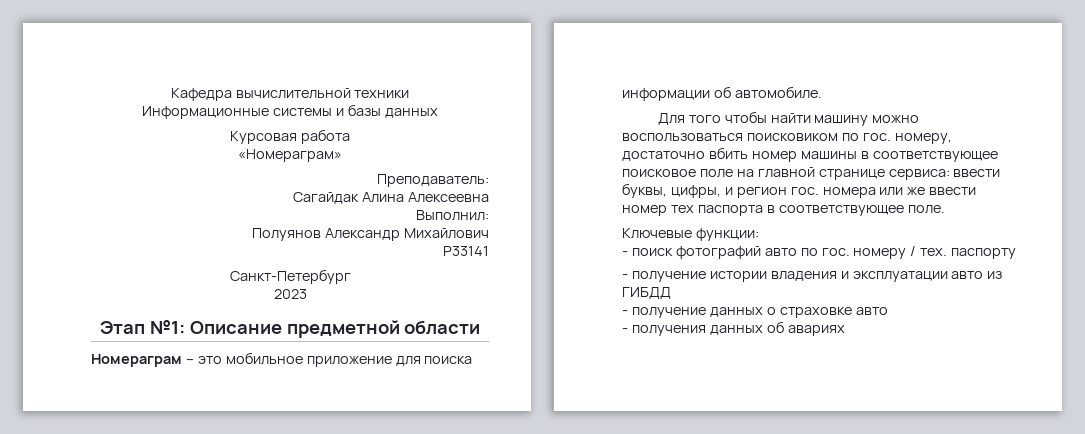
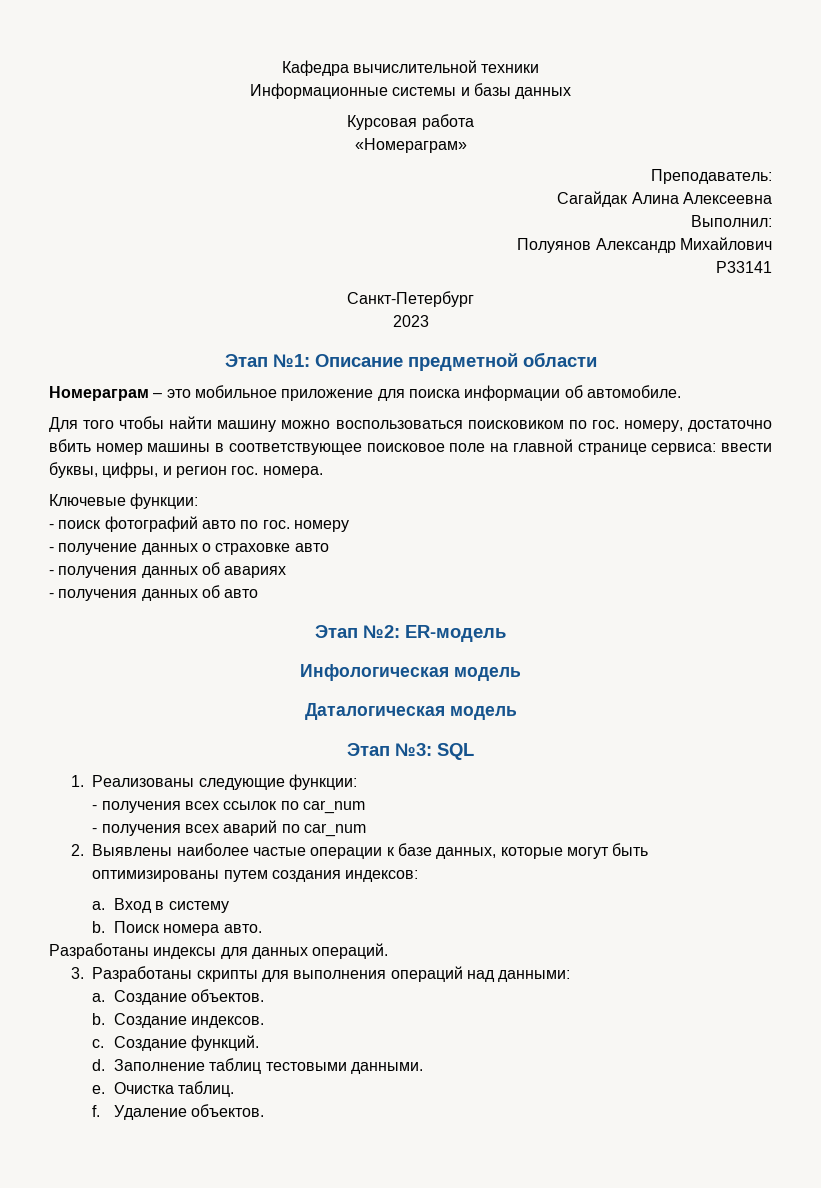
- Для того чтобы найти машину можно воспользоваться поисковиком по гос. номеру, достаточно вбить номер машины в соответствующее поисковое поле на главной странице сервиса: ввести буквы, цифры, и регион гос. номера или же ввести номер тех паспорта в соответствующее поле.
+ Для того чтобы найти машину можно воспользоваться поисковиком по гос. номеру, достаточно вбить номер машины в соответствующее поисковое поле на главной странице сервиса: ввести буквы, цифры, и регион гос. номера.
- - поиск фотографий авто по гос. номеру / тех. паспорту
- - получение истории владения и эксплуатации авто из ГИБДД
+ - поиск фотографий авто по гос. номеру
+ - получения данных об авто
+ Этап №2: ER-модель
+ Инфологическая модель
+ Даталогическая модель
+ Этап №3: SQL
+ 1. Реализованы следующие функции:
+ - получения всех ссылок по car_num
+ - получения всех аварий по car_num
+ 2. Выявлены наиболее частые операции к базе данных, которые могут быть оптимизированы путем создания индексов:
+ a. Вход в систему
+ b. Поиск номера авто.
+ Разработаны индексы для данных операций.
+ 3. Разработаны скрипты для выполнения операций над данными:
+ a. Создание объектов.
+ b. Создание индексов.
+ c. Создание функций.
+ d. Заполнение таблиц тестовыми данными.
+ e. Очистка таблиц.
+ f. Удаление объектов.

